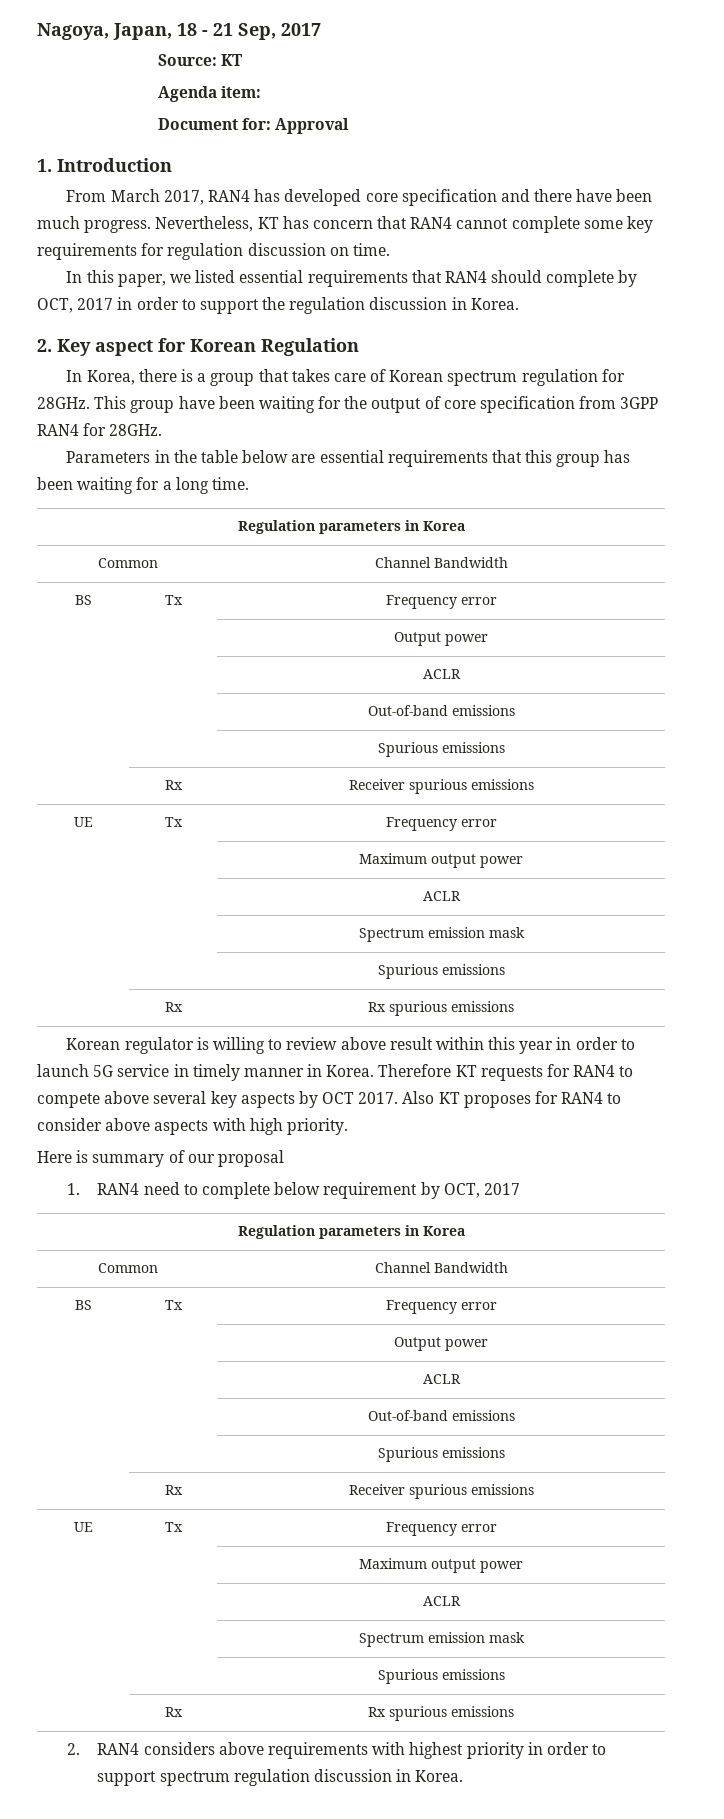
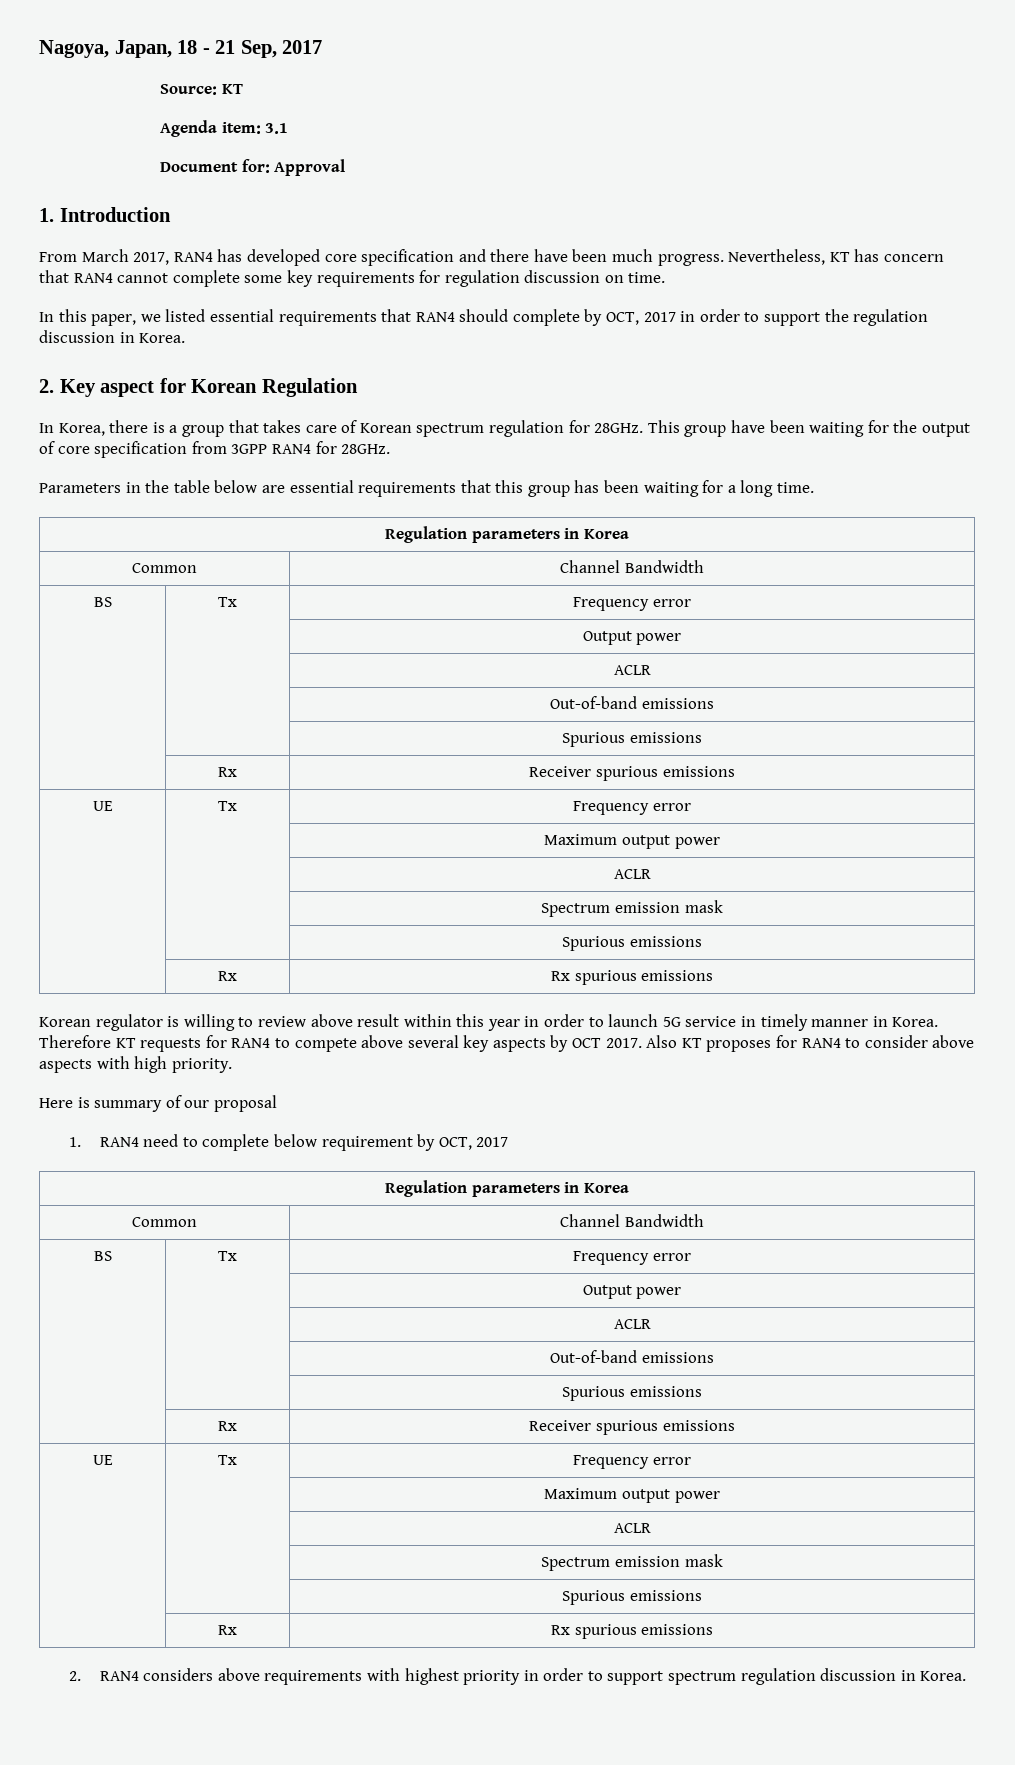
- Agenda item:
+ Agenda item: 3.1

